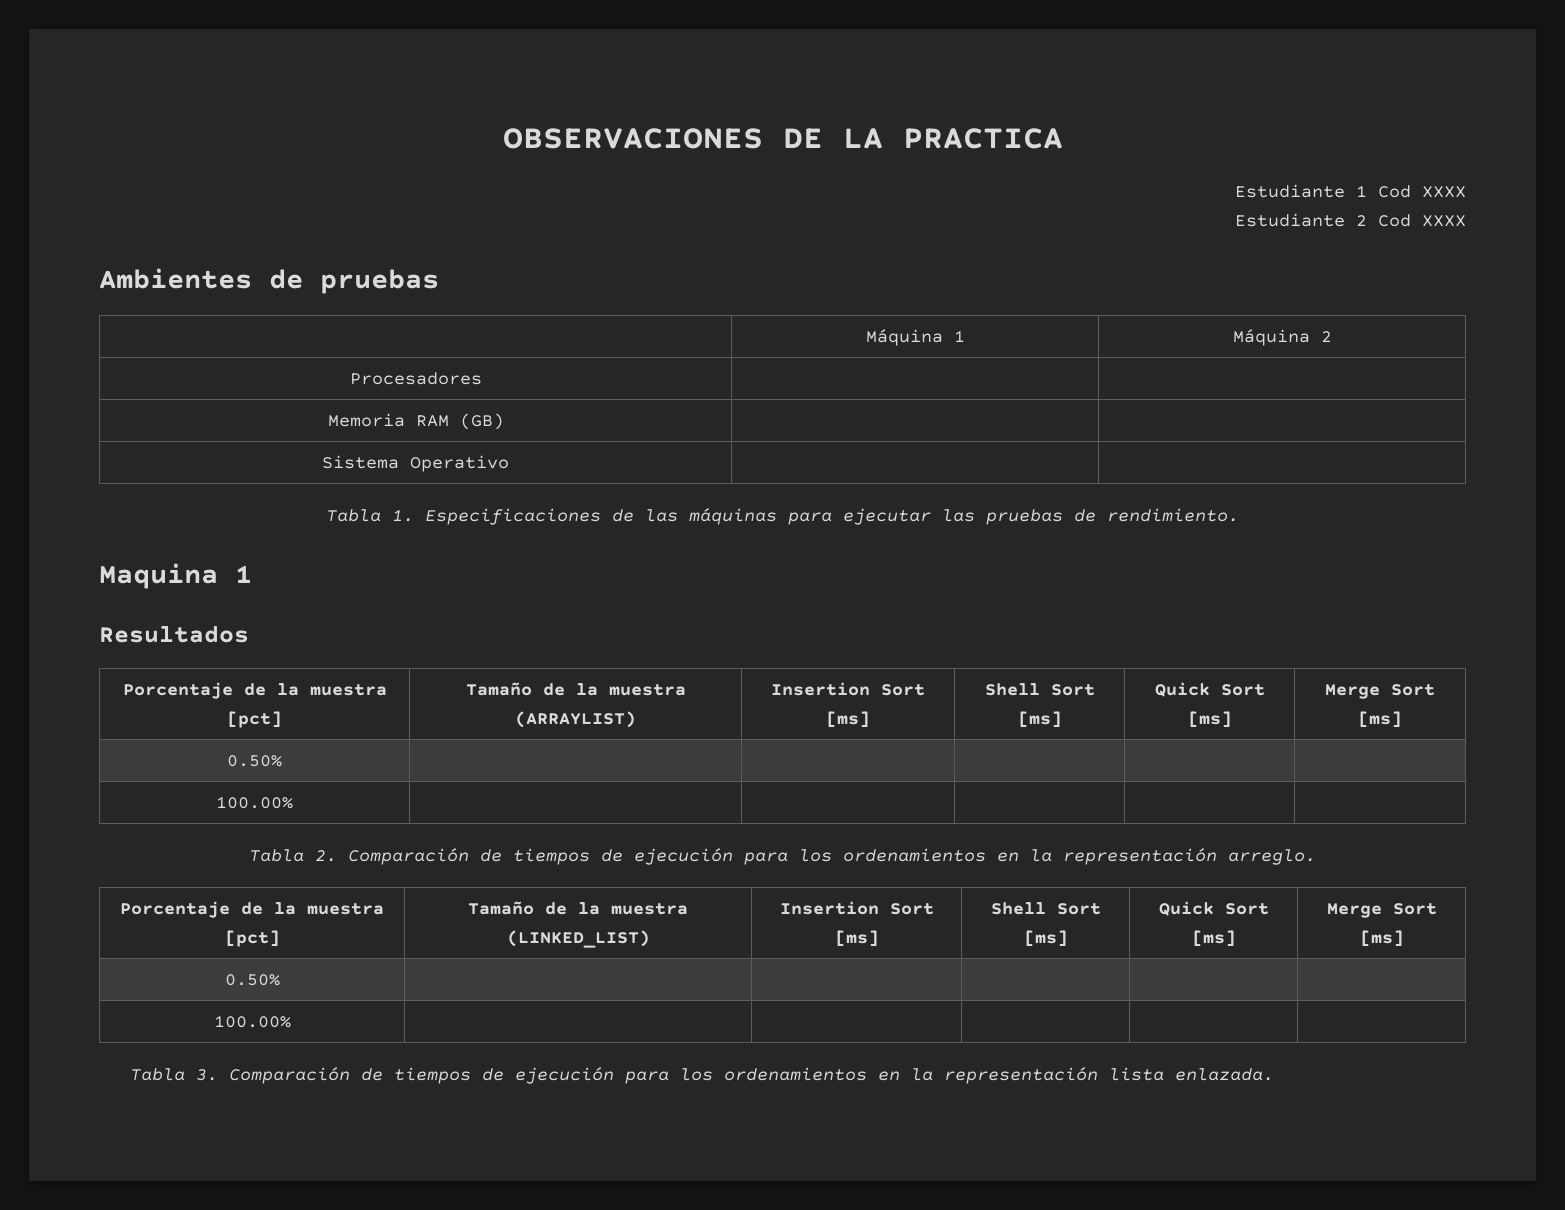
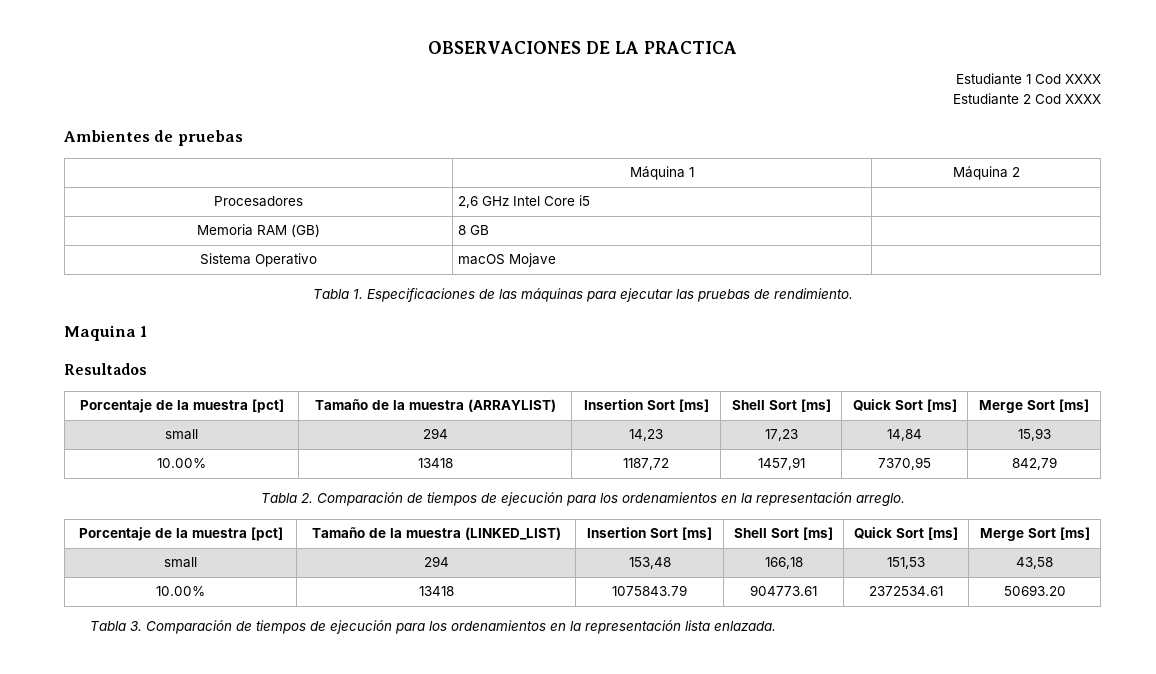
- Procesadores | |
+ Procesadores | 2,6 GHz Intel Core i5 |
- Memoria RAM (GB) | |
+ Memoria RAM (GB) | 8 GB |
- Sistema Operativo | |
+ Sistema Operativo | macOS Mojave |
  Porcentaje de la muestra [pct] | Tamaño de la muestra (ARRAYLIST) | Insertion Sort [ms] | Shell Sort [ms] | Quick Sort [ms] | Merge Sort [ms]
- 0.50% | | | | |
- 100.00% | | | | |
+ small | 294 | 14,23 | 17,23 | 14,84 | 15,93
+ 10.00% | 13418 | 1187,72 | 1457,91 | 7370,95 | 842,79
  Porcentaje de la muestra [pct] | Tamaño de la muestra (LINKED_LIST) | Insertion Sort [ms] | Shell Sort [ms] | Quick Sort [ms] | Merge Sort [ms]
- 0.50% | | | | |
- 100.00% | | | | |
+ small | 294 | 153,48 | 166,18 | 151,53 | 43,58
+ 10.00% | 13418 | 1075843.79 | 904773.61 | 2372534.61 | 50693.20

